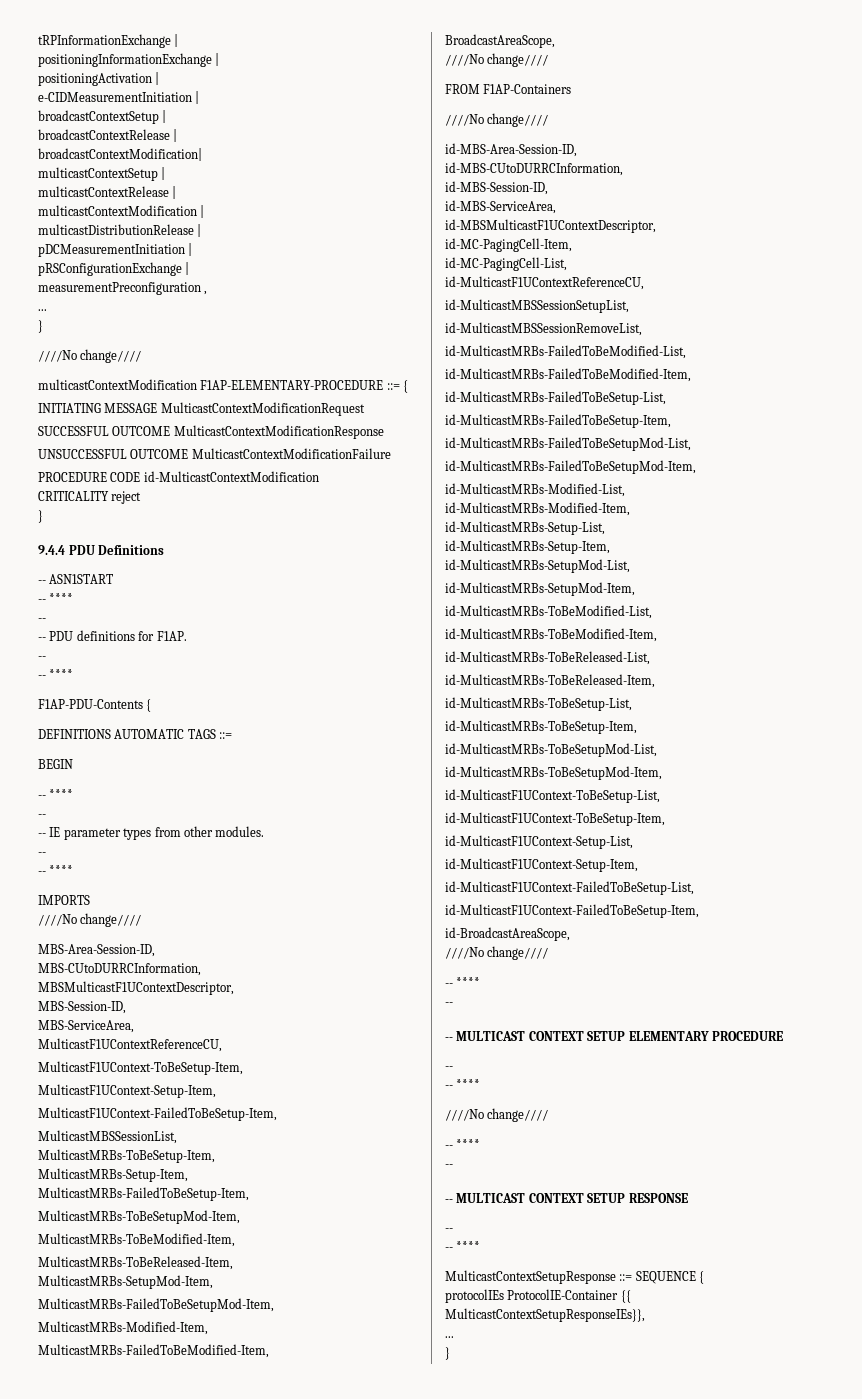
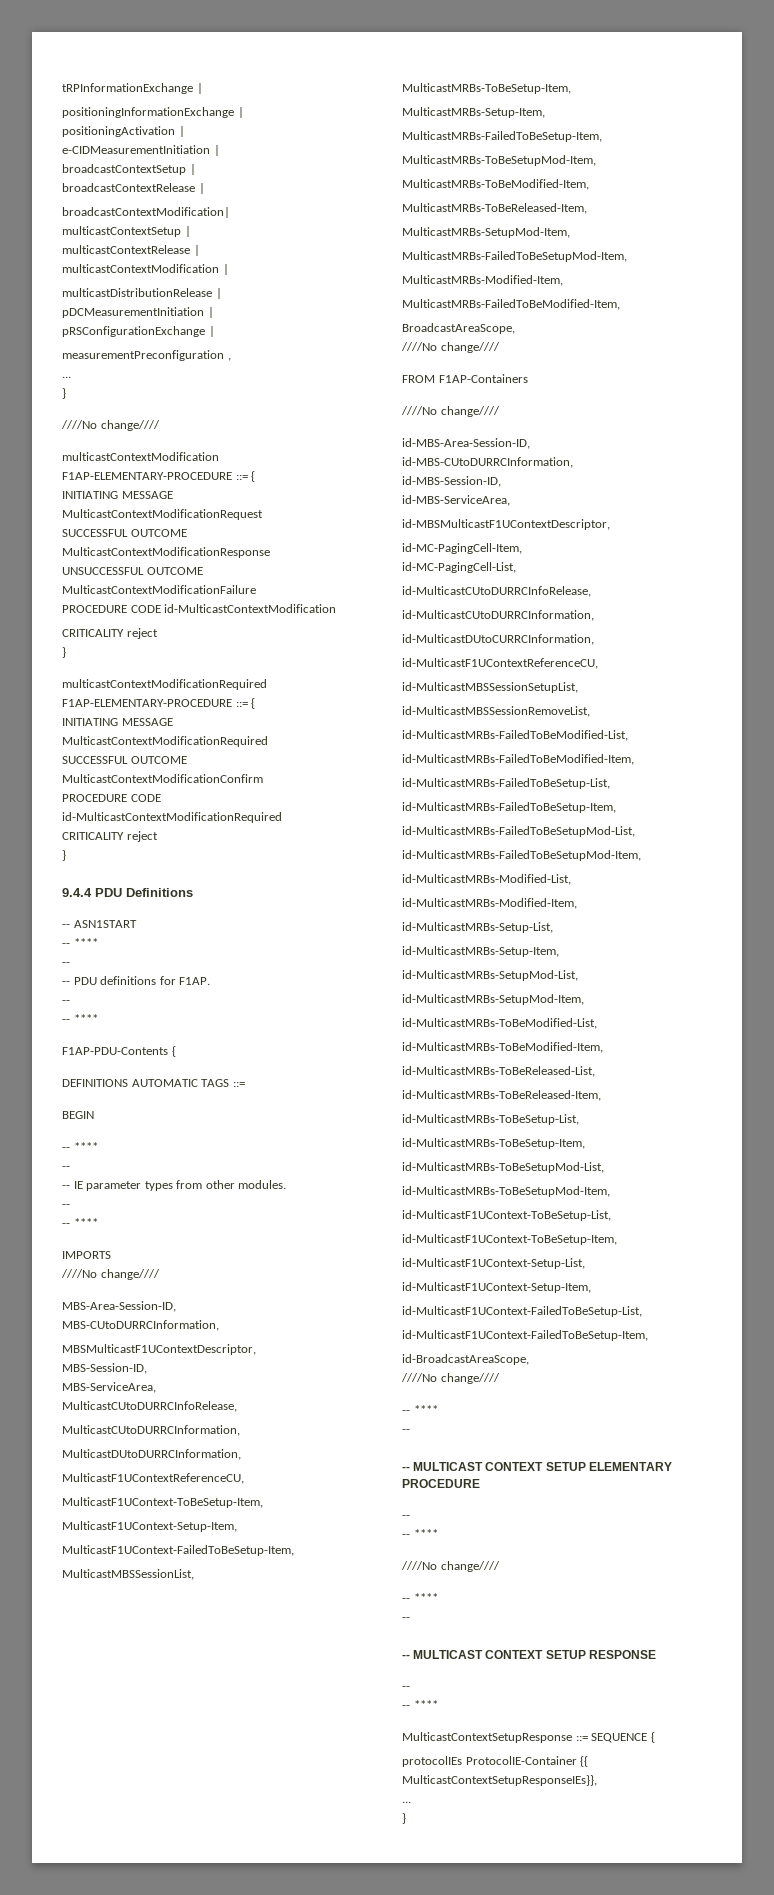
+ multicastContextModificationRequired F1AP-ELEMENTARY-PROCEDURE ::= {
+ INITIATING MESSAGE MulticastContextModificationRequired
+ SUCCESSFUL OUTCOME MulticastContextModificationConfirm
+ PROCEDURE CODE id-MulticastContextModificationRequired
+ CRITICALITY reject
+ }
+ MulticastCUtoDURRCInfoRelease,
+ MulticastCUtoDURRCInformation,
+ MulticastDUtoDURRCInformation,
+ id-MulticastCUtoDURRCInfoRelease,
+ id-MulticastCUtoDURRCInformation,
+ id-MulticastDUtoCURRCInformation,

